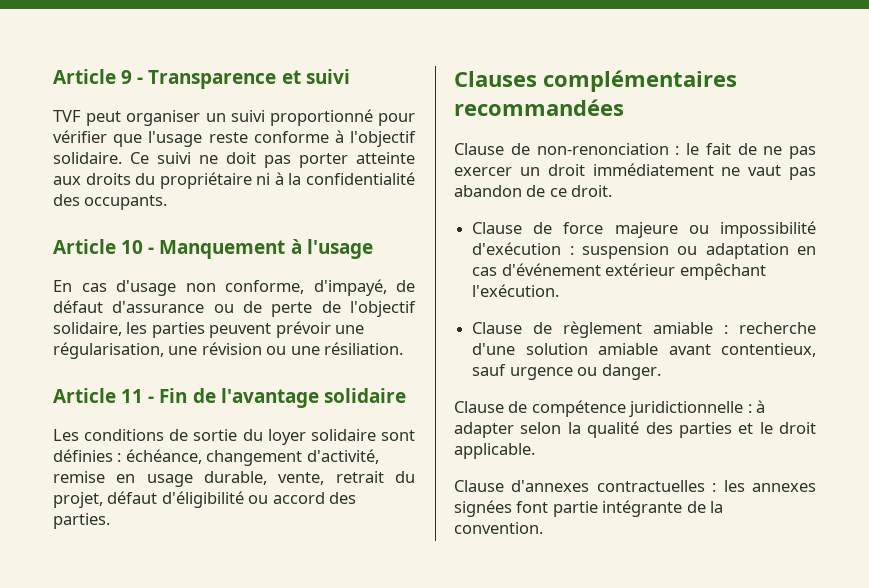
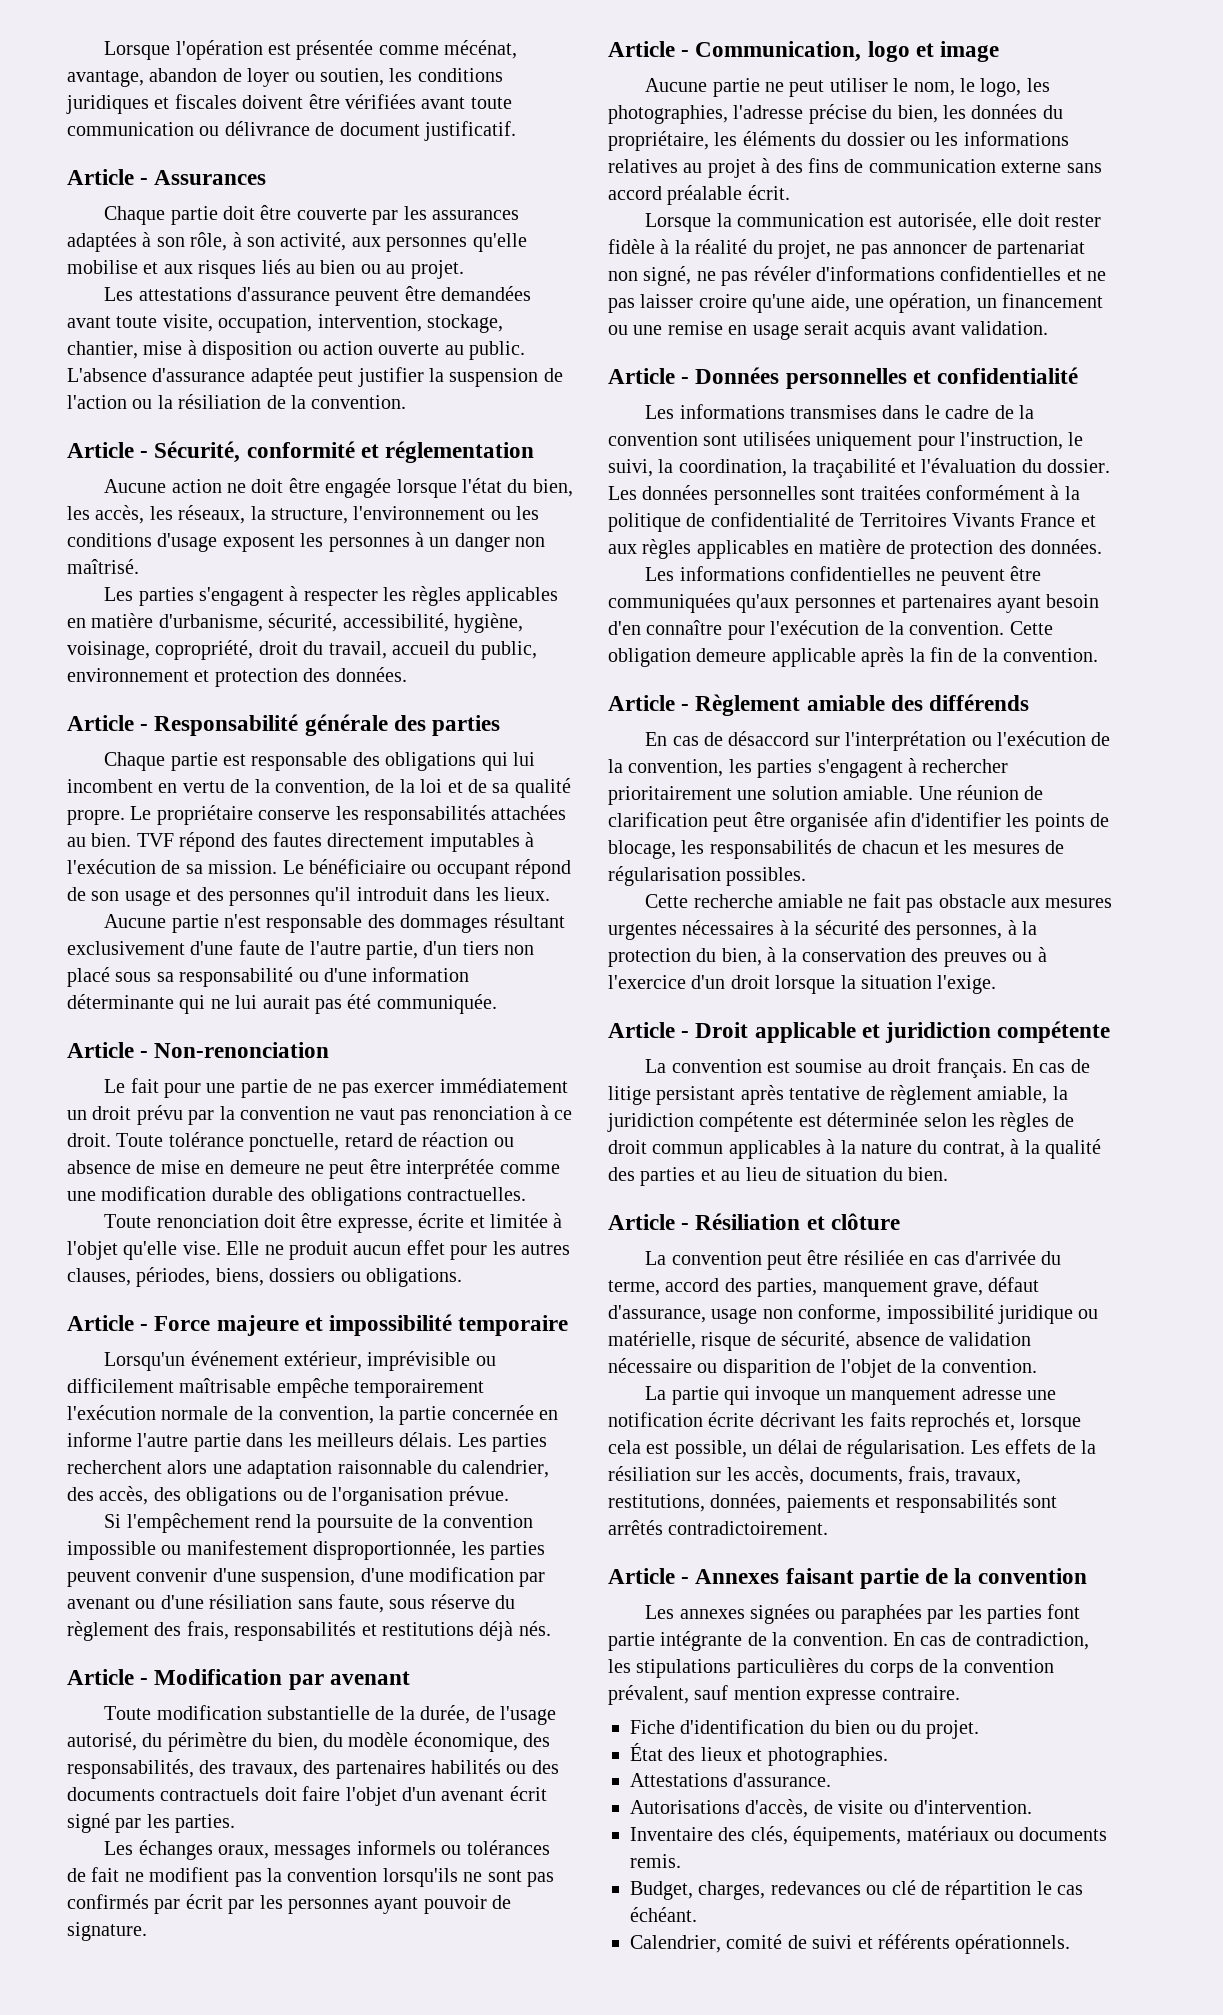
- Article 9 - Transparence et suivi
- TVF peut organiser un suivi proportionné pour vérifier que l'usage reste conforme à l'objectif solidaire. Ce suivi ne doit pas porter atteinte aux droits du propriétaire ni à la confidentialité des occupants.
- Article 10 - Manquement à l'usage
- En cas d'usage non conforme, d'impayé, de défaut d'assurance ou de perte de l'objectif solidaire, les parties peuvent prévoir une régularisation, une révision ou une résiliation.
- Article 11 - Fin de l'avantage solidaire
- Les conditions de sortie du loyer solidaire sont définies : échéance, changement d'activité, remise en usage durable, vente, retrait du projet, défaut d'éligibilité ou accord des parties.
- Clauses complémentaires recommandées
- Clause de non-renonciation : le fait de ne pas exercer un droit immédiatement ne vaut pas abandon de ce droit.
- Clause de force majeure ou impossibilité d'exécution : suspension ou adaptation en cas d'événement extérieur empêchant l'exécution.
- Clause de règlement amiable : recherche d'une solution amiable avant contentieux, sauf urgence ou danger.
- Clause de compétence juridictionnelle : à adapter selon la qualité des parties et le droit applicable.
- Clause d'annexes contractuelles : les annexes signées font partie intégrante de la convention.
+ Lorsque l'opération est présentée comme mécénat, avantage, abandon de loyer ou soutien, les conditions juridiques et fiscales doivent être vérifiées avant toute communication ou délivrance de document justificatif.
+ Article - Assurances
+ Chaque partie doit être couverte par les assurances adaptées à son rôle, à son activité, aux personnes qu'elle mobilise et aux risques liés au bien ou au projet.
+ Les attestations d'assurance peuvent être demandées avant toute visite, occupation, intervention, stockage, chantier, mise à disposition ou action ouverte au public. L'absence d'assurance adaptée peut justifier la suspension de l'action ou la résiliation de la convention.
+ Article - Sécurité, conformité et réglementation
+ Aucune action ne doit être engagée lorsque l'état du bien, les accès, les réseaux, la structure, l'environnement ou les conditions d'usage exposent les personnes à un danger non maîtrisé.
+ Les parties s'engagent à respecter les règles applicables en matière d'urbanisme, sécurité, accessibilité, hygiène, voisinage, copropriété, droit du travail, accueil du public, environnement et protection des données.
+ Article - Responsabilité générale des parties
+ Chaque partie est responsable des obligations qui lui incombent en vertu de la convention, de la loi et de sa qualité propre. Le propriétaire conserve les responsabilités attachées au bien. TVF répond des fautes directement imputables à l'exécution de sa mission. Le bénéficiaire ou occupant répond de son usage et des personnes qu'il introduit dans les lieux.
+ Aucune partie n'est responsable des dommages résultant exclusivement d'une faute de l'autre partie, d'un tiers non placé sous sa responsabilité ou d'une information déterminante qui ne lui aurait pas été communiquée.
+ Article - Non-renonciation
+ Le fait pour une partie de ne pas exercer immédiatement un droit prévu par la convention ne vaut pas renonciation à ce droit. Toute tolérance ponctuelle, retard de réaction ou absence de mise en demeure ne peut être interprétée comme une modification durable des obligations contractuelles.
+ Toute renonciation doit être expresse, écrite et limitée à l'objet qu'elle vise. Elle ne produit aucun effet pour les autres clauses, périodes, biens, dossiers ou obligations.
+ Article - Force majeure et impossibilité temporaire
+ Lorsqu'un événement extérieur, imprévisible ou difficilement maîtrisable empêche temporairement l'exécution normale de la convention, la partie concernée en informe l'autre partie dans les meilleurs délais. Les parties recherchent alors une adaptation raisonnable du calendrier, des accès, des obligations ou de l'organisation prévue.
+ Si l'empêchement rend la poursuite de la convention impossible ou manifestement disproportionnée, les parties peuvent convenir d'une suspension, d'une modification par avenant ou d'une résiliation sans faute, sous réserve du règlement des frais, responsabilités et restitutions déjà nés.
+ Article - Modification par avenant
+ Toute modification substantielle de la durée, de l'usage autorisé, du périmètre du bien, du modèle économique, des responsabilités, des travaux, des partenaires habilités ou des documents contractuels doit faire l'objet d'un avenant écrit signé par les parties.
+ Les échanges oraux, messages informels ou tolérances de fait ne modifient pas la convention lorsqu'ils ne sont pas confirmés par écrit par les personnes ayant pouvoir de signature.
+ Article - Communication, logo et image
+ Aucune partie ne peut utiliser le nom, le logo, les photographies, l'adresse précise du bien, les données du propriétaire, les éléments du dossier ou les informations relatives au projet à des fins de communication externe sans accord préalable écrit.
+ Lorsque la communication est autorisée, elle doit rester fidèle à la réalité du projet, ne pas annoncer de partenariat non signé, ne pas révéler d'informations confidentielles et ne pas laisser croire qu'une aide, une opération, un financement ou une remise en usage serait acquis avant validation.
+ Article - Données personnelles et confidentialité
+ Les informations transmises dans le cadre de la convention sont utilisées uniquement pour l'instruction, le suivi, la coordination, la traçabilité et l'évaluation du dossier. Les données personnelles sont traitées conformément à la politique de confidentialité de Territoires Vivants France et aux règles applicables en matière de protection des données.
+ Les informations confidentielles ne peuvent être communiquées qu'aux personnes et partenaires ayant besoin d'en connaître pour l'exécution de la convention. Cette obligation demeure applicable après la fin de la convention.
+ Article - Règlement amiable des différends
+ En cas de désaccord sur l'interprétation ou l'exécution de la convention, les parties s'engagent à rechercher prioritairement une solution amiable. Une réunion de clarification peut être organisée afin d'identifier les points de blocage, les responsabilités de chacun et les mesures de régularisation possibles.
+ Cette recherche amiable ne fait pas obstacle aux mesures urgentes nécessaires à la sécurité des personnes, à la protection du bien, à la conservation des preuves ou à l'exercice d'un droit lorsque la situation l'exige.
+ Article - Droit applicable et juridiction compétente
+ La convention est soumise au droit français. En cas de litige persistant après tentative de règlement amiable, la juridiction compétente est déterminée selon les règles de droit commun applicables à la nature du contrat, à la qualité des parties et au lieu de situation du bien.
+ Article - Résiliation et clôture
+ La convention peut être résiliée en cas d'arrivée du terme, accord des parties, manquement grave, défaut d'assurance, usage non conforme, impossibilité juridique ou matérielle, risque de sécurité, absence de validation nécessaire ou disparition de l'objet de la convention.
+ La partie qui invoque un manquement adresse une notification écrite décrivant les faits reprochés et, lorsque cela est possible, un délai de régularisation. Les effets de la résiliation sur les accès, documents, frais, travaux, restitutions, données, paiements et responsabilités sont arrêtés contradictoirement.
+ Article - Annexes faisant partie de la convention
+ Les annexes signées ou paraphées par les parties font partie intégrante de la convention.
+ En cas de contradiction, les stipulations particulières du corps de la convention prévalent, sauf mention expresse contraire.
+ Fiche d'identification du bien ou du projet.
+ État des lieux et photographies.
+ Attestations d'assurance.
+ Autorisations d'accès, de visite ou d'intervention.
+ Inventaire des clés, équipements, matériaux ou documents remis.
+ Budget, charges, redevances ou clé de répartition le cas échéant.
+ Calendrier, comité de suivi et référents opérationnels.

